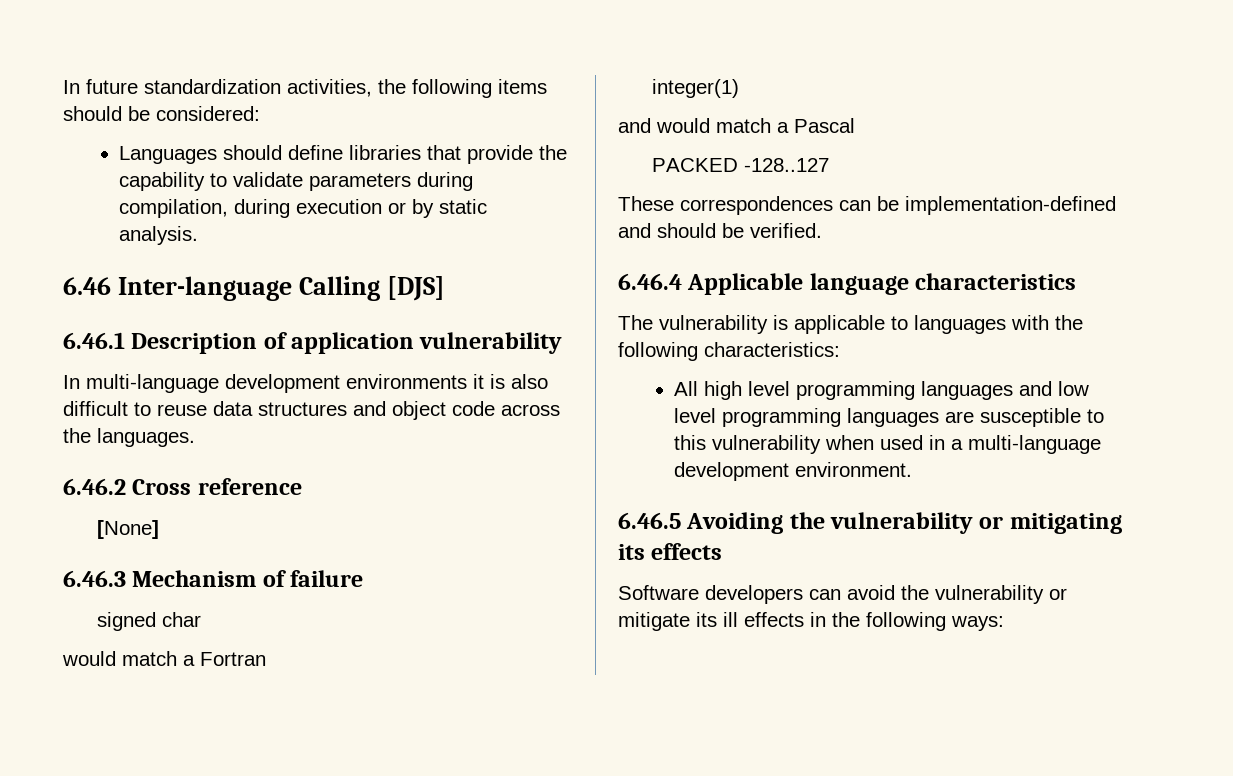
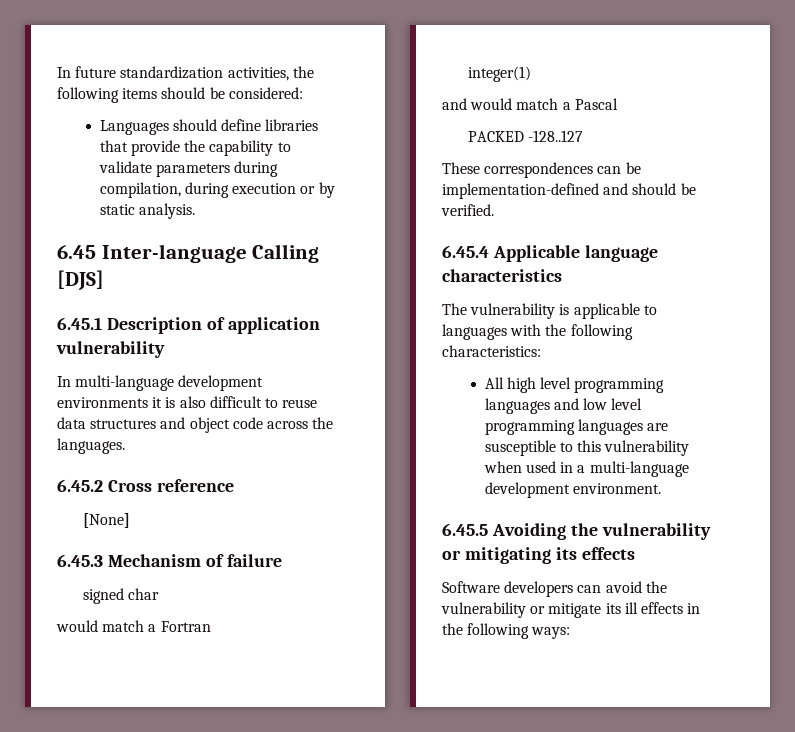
- 6.46 Inter-language Calling [DJS]
+ 6.45 Inter-language Calling [DJS]
- 6.46.1 Description of application vulnerability
+ 6.45.1 Description of application vulnerability
- 6.46.2 Cross reference
+ 6.45.2 Cross reference
- 6.46.3 Mechanism of failure
+ 6.45.3 Mechanism of failure
- 6.46.4 Applicable language characteristics
+ 6.45.4 Applicable language characteristics
- 6.46.5 Avoiding the vulnerability or mitigating its effects
+ 6.45.5 Avoiding the vulnerability or mitigating its effects

